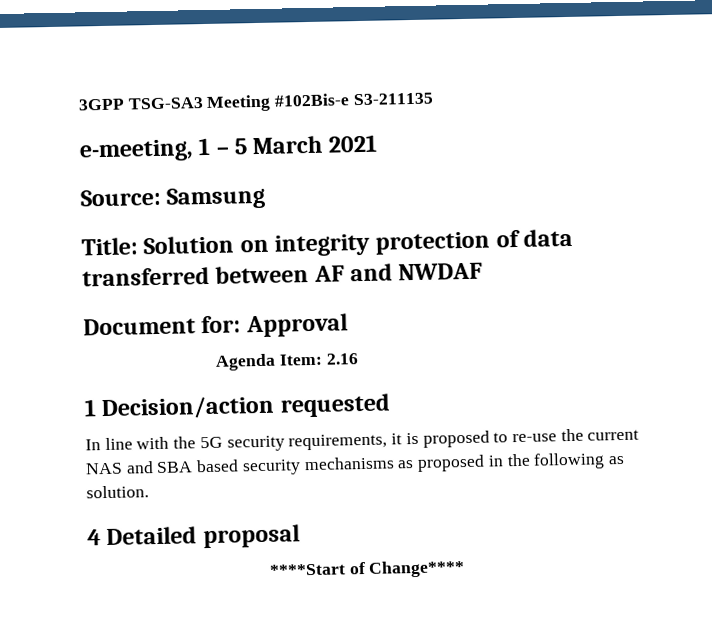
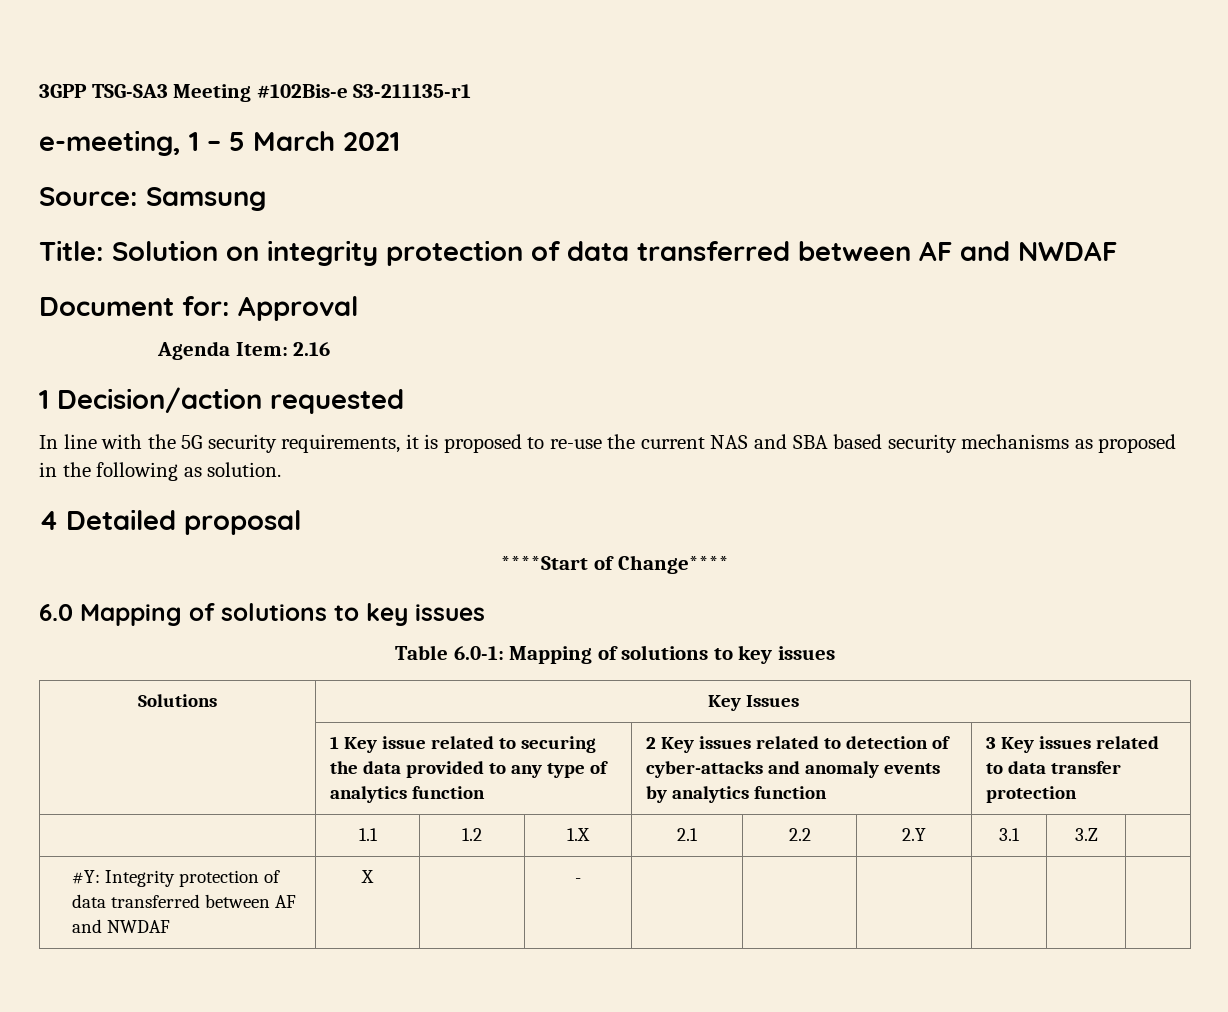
- 3GPP TSG-SA3 Meeting #102Bis-e S3-211135
+ 3GPP TSG-SA3 Meeting #102Bis-e S3-211135-r1
+ 6.0 Mapping of solutions to key issues
+ Table 6.0-1: Mapping of solutions to key issues
+ Solutions | Key Issues
+ | 1 Key issue related to securing the data provided to any type of analytics function | 2 Key issues related to detection of cyber-attacks and anomaly events by analytics function | 3 Key issues related to data transfer protection
+ | 1.1 | 1.2 | 1.X | 2.1 | 2.2 | 2.Y | 3.1 | 3.Z |
+ #Y: Integrity protection of data transferred between AF and NWDAF | X | | - | | | | | |

